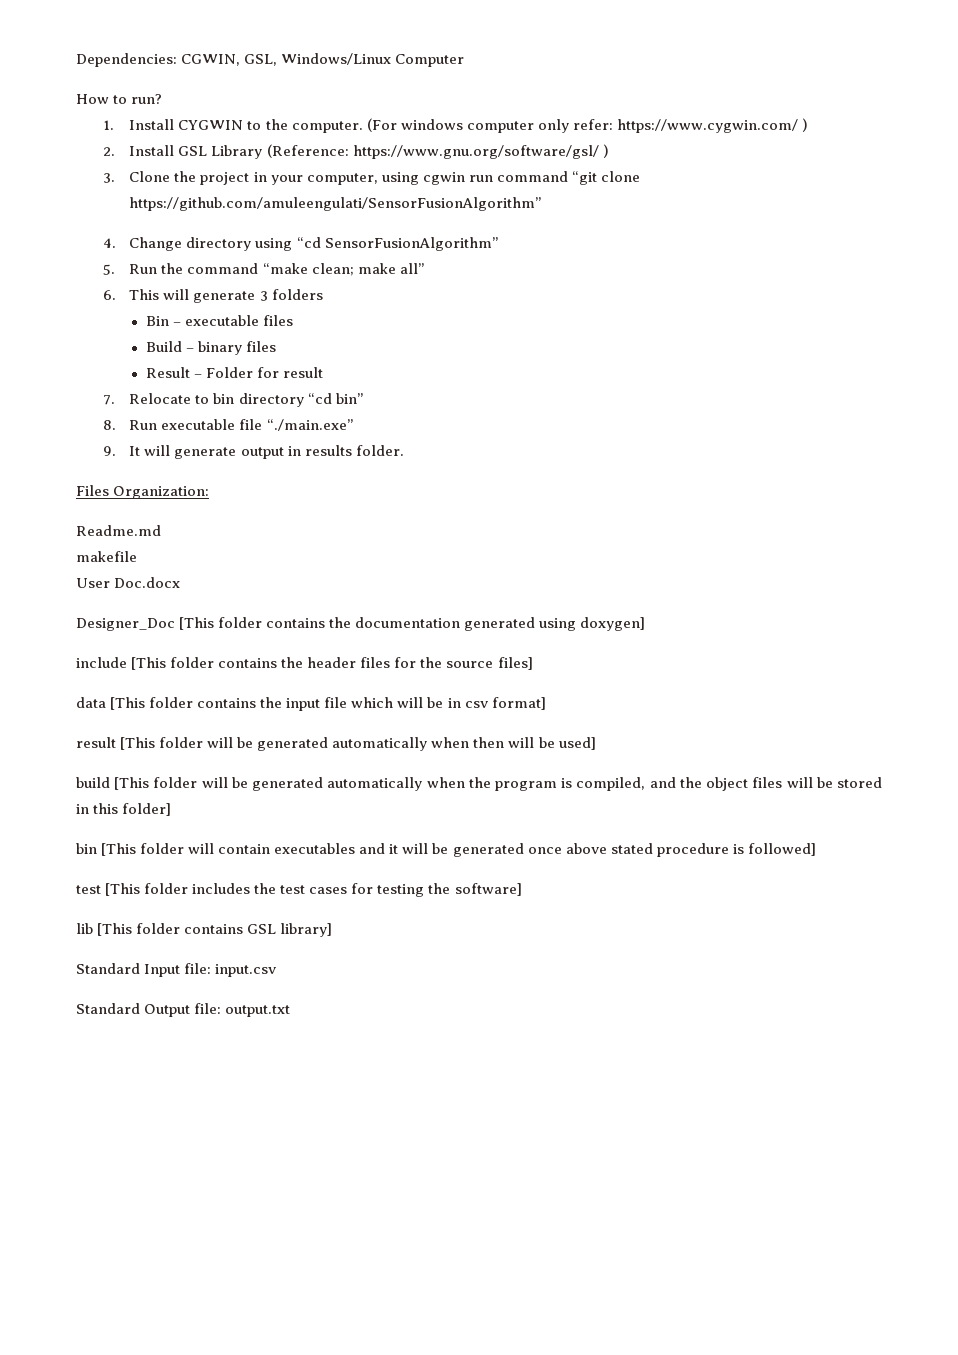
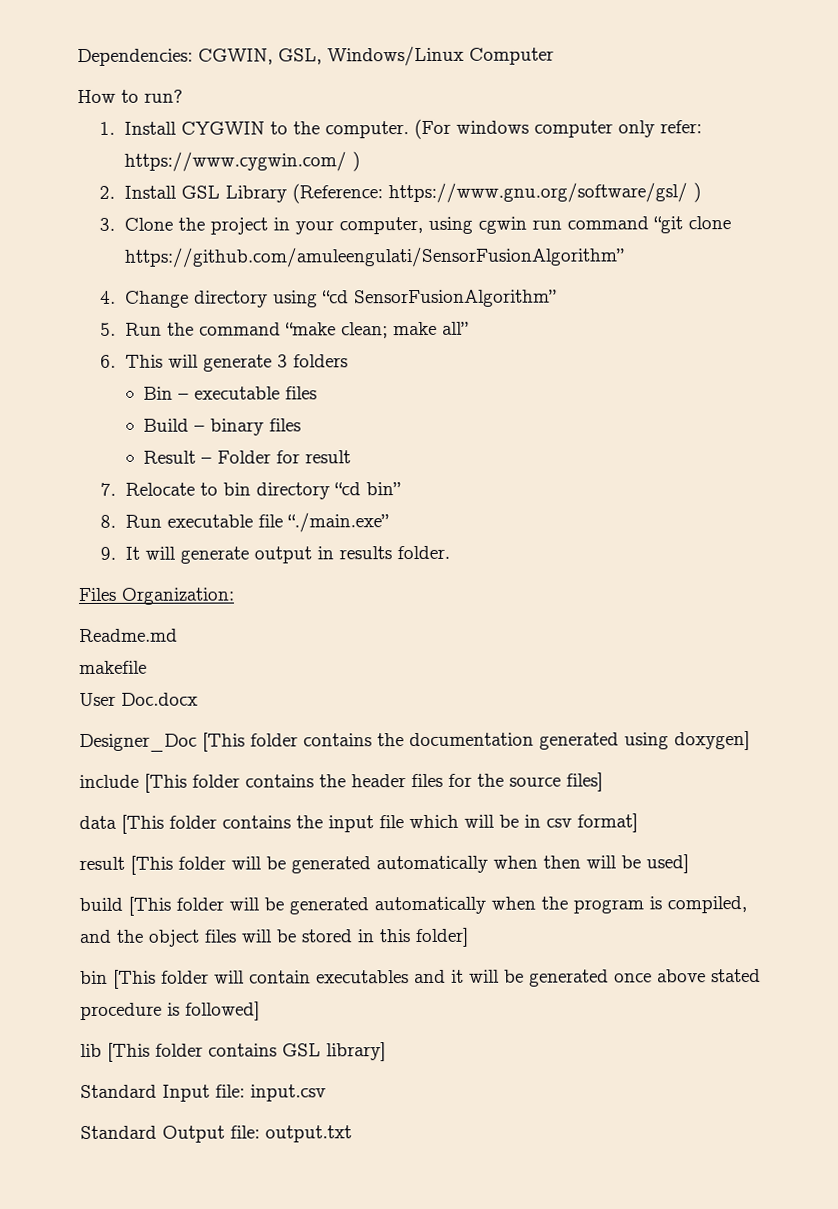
- test [This folder includes the test cases for testing the software]

